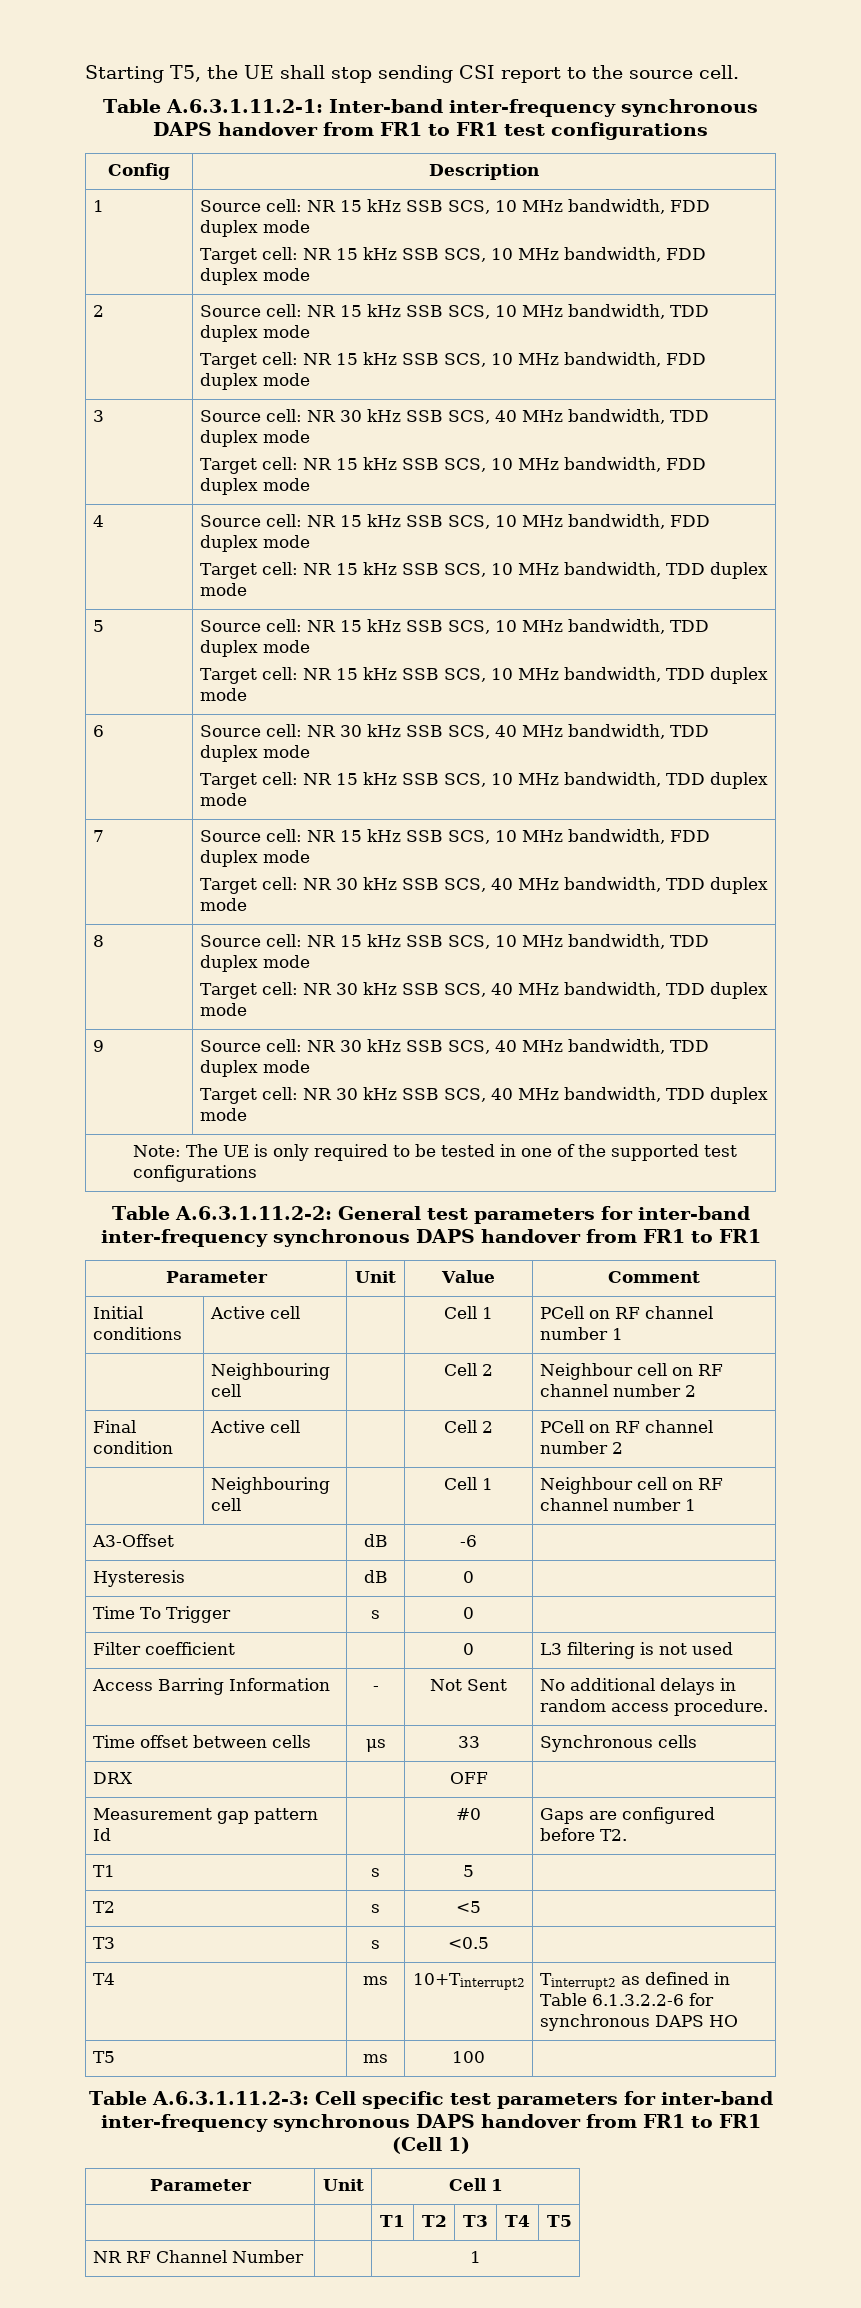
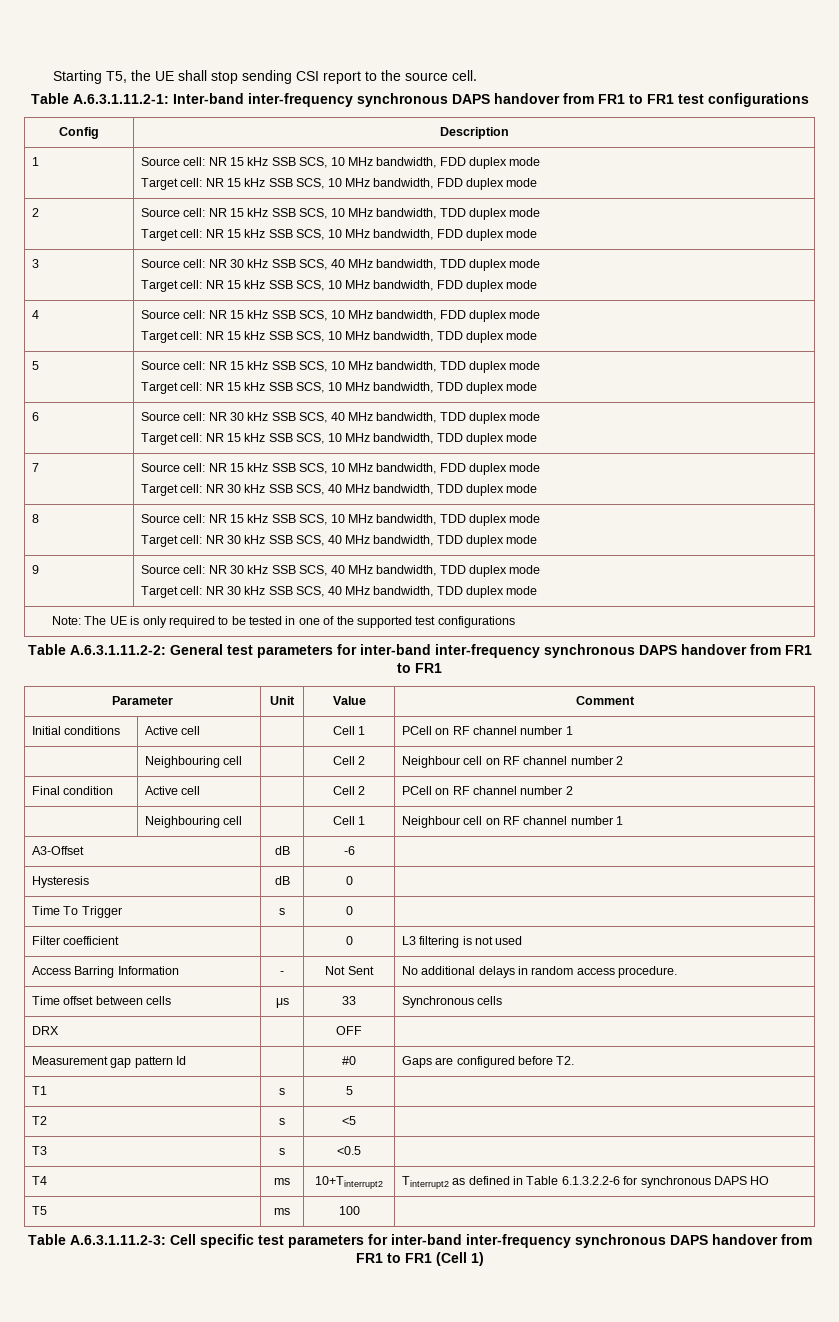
- Parameter | Unit | Cell 1
- | | T1 | T2 | T3 | T4 | T5
- NR RF Channel Number | | 1

